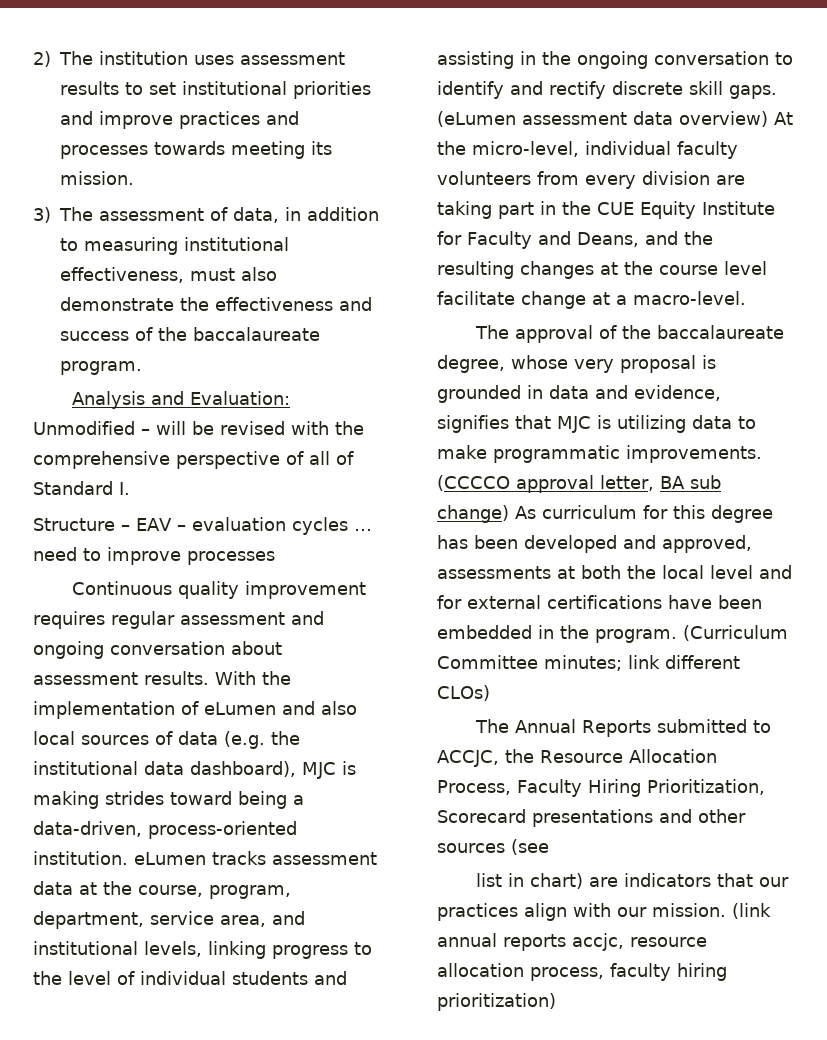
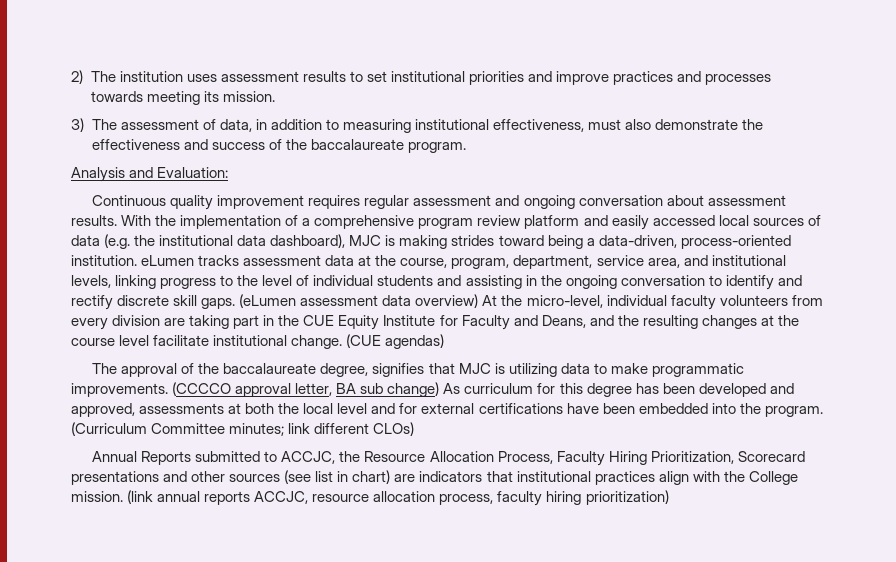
- Analysis and Evaluation: Unmodified – will be revised with the comprehensive perspective of all of Standard I.
- Structure – EAV – evaluation cycles … need to improve processes
+ Analysis and Evaluation:
- With the implementation of eLumen and also local sources of data (e.g. the institutional data dashboard), MJC is making strides toward being a data-driven, process-oriented institution. eLumen tracks assessment data at the course, program, department, service area, and institutional levels, linking progress to the level of individual students and assisting in the ongoing conversation to identify and rectify discrete skill gaps.
+ With the implementation of a comprehensive program review platform and easily accessed local sources of data (e.g. the institutional data dashboard), MJC is making strides toward being a data-driven, process-oriented institution. eLumen tracks assessment data at the course, program, department, service area, and institutional levels, linking progress to the level of individual students and assisting in the ongoing conversation to identify and rectify discrete skill gaps.
- (eLumen assessment data overview) At the micro-level, individual faculty volunteers from every division are taking part in the CUE Equity Institute for Faculty and Deans, and the resulting changes at the course level facilitate change at a macro-level.
+ (eLumen assessment data overview) At the micro-level, individual faculty volunteers from every division are taking part in the CUE Equity Institute for Faculty and Deans, and the resulting changes at the course level facilitate institutional change. (CUE agendas)
- The approval of the baccalaureate degree, whose very proposal is grounded in data and evidence, signifies that MJC is utilizing data to make programmatic improvements.
+ The approval of the baccalaureate degree, signifies that MJC is utilizing data to make programmatic improvements.
- (CCCCO approval letter, BA sub change) As curriculum for this degree has been developed and approved, assessments at both the local level and for external certifications have been embedded in the program.
+ (CCCCO approval letter, BA sub change) As curriculum for this degree has been developed and approved, assessments at both the local level and for external certifications have been embedded into the program.
- The Annual Reports submitted to ACCJC, the Resource Allocation Process, Faculty Hiring Prioritization, Scorecard presentations and other sources (see
- list in chart) are indicators that our practices align with our mission.
+ Annual Reports submitted to ACCJC, the Resource Allocation Process, Faculty Hiring Prioritization, Scorecard presentations and other sources (see list in chart) are indicators that institutional practices align with the College mission.
- (link annual reports accjc, resource allocation process, faculty hiring prioritization)
+ (link annual reports ACCJC, resource allocation process, faculty hiring prioritization)

